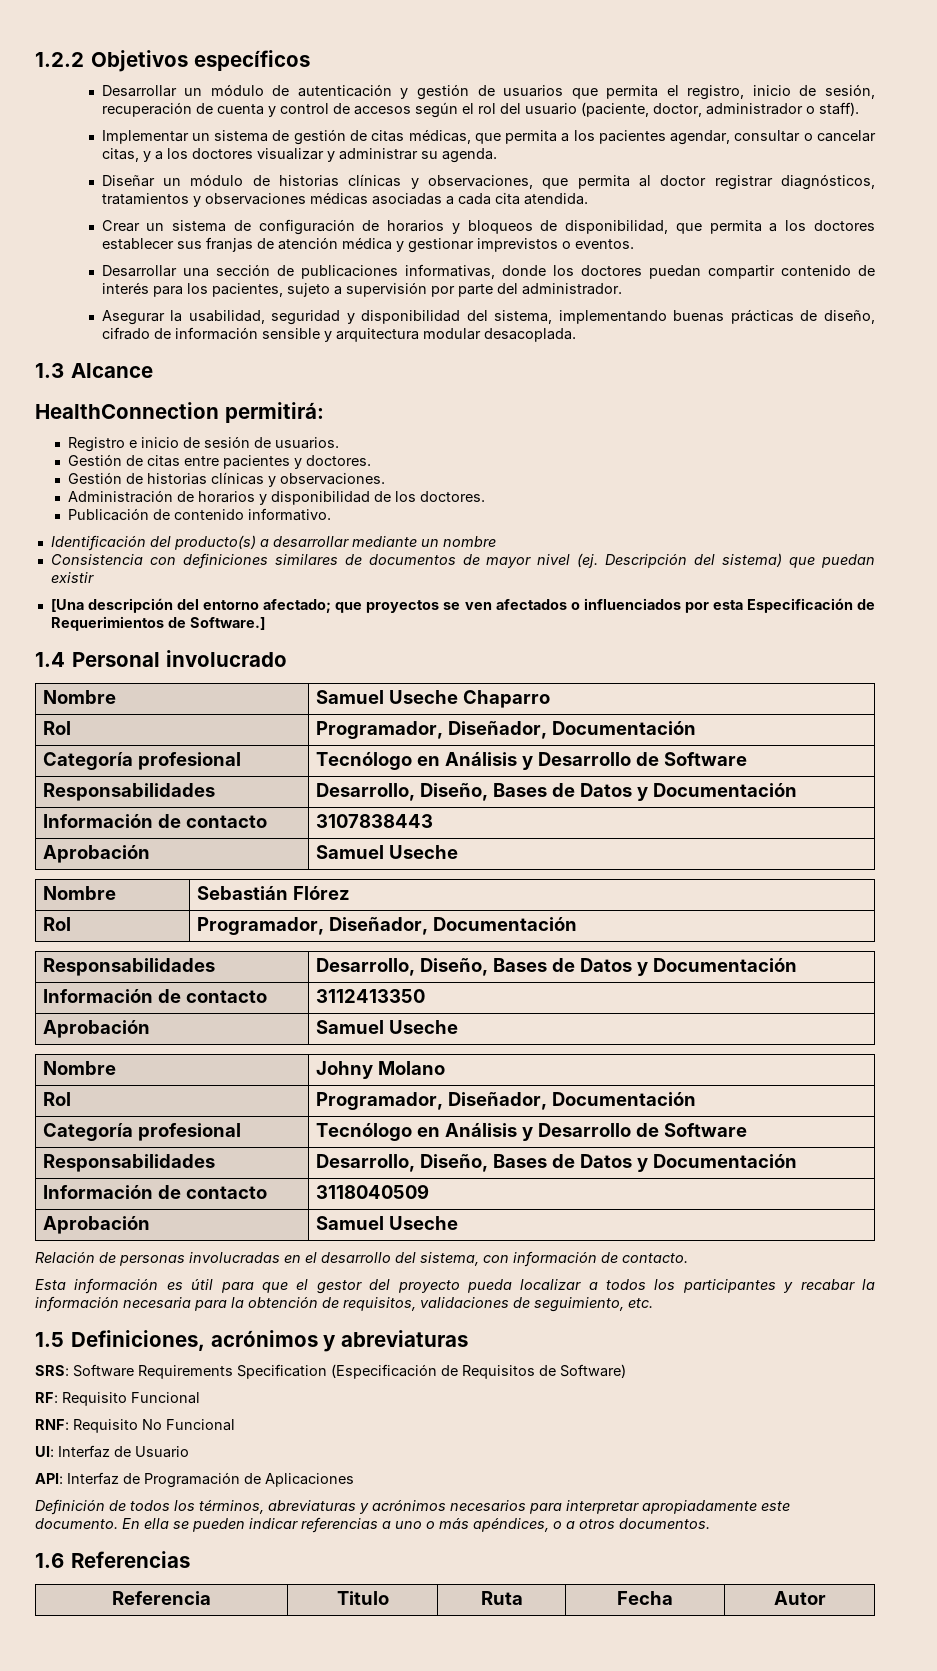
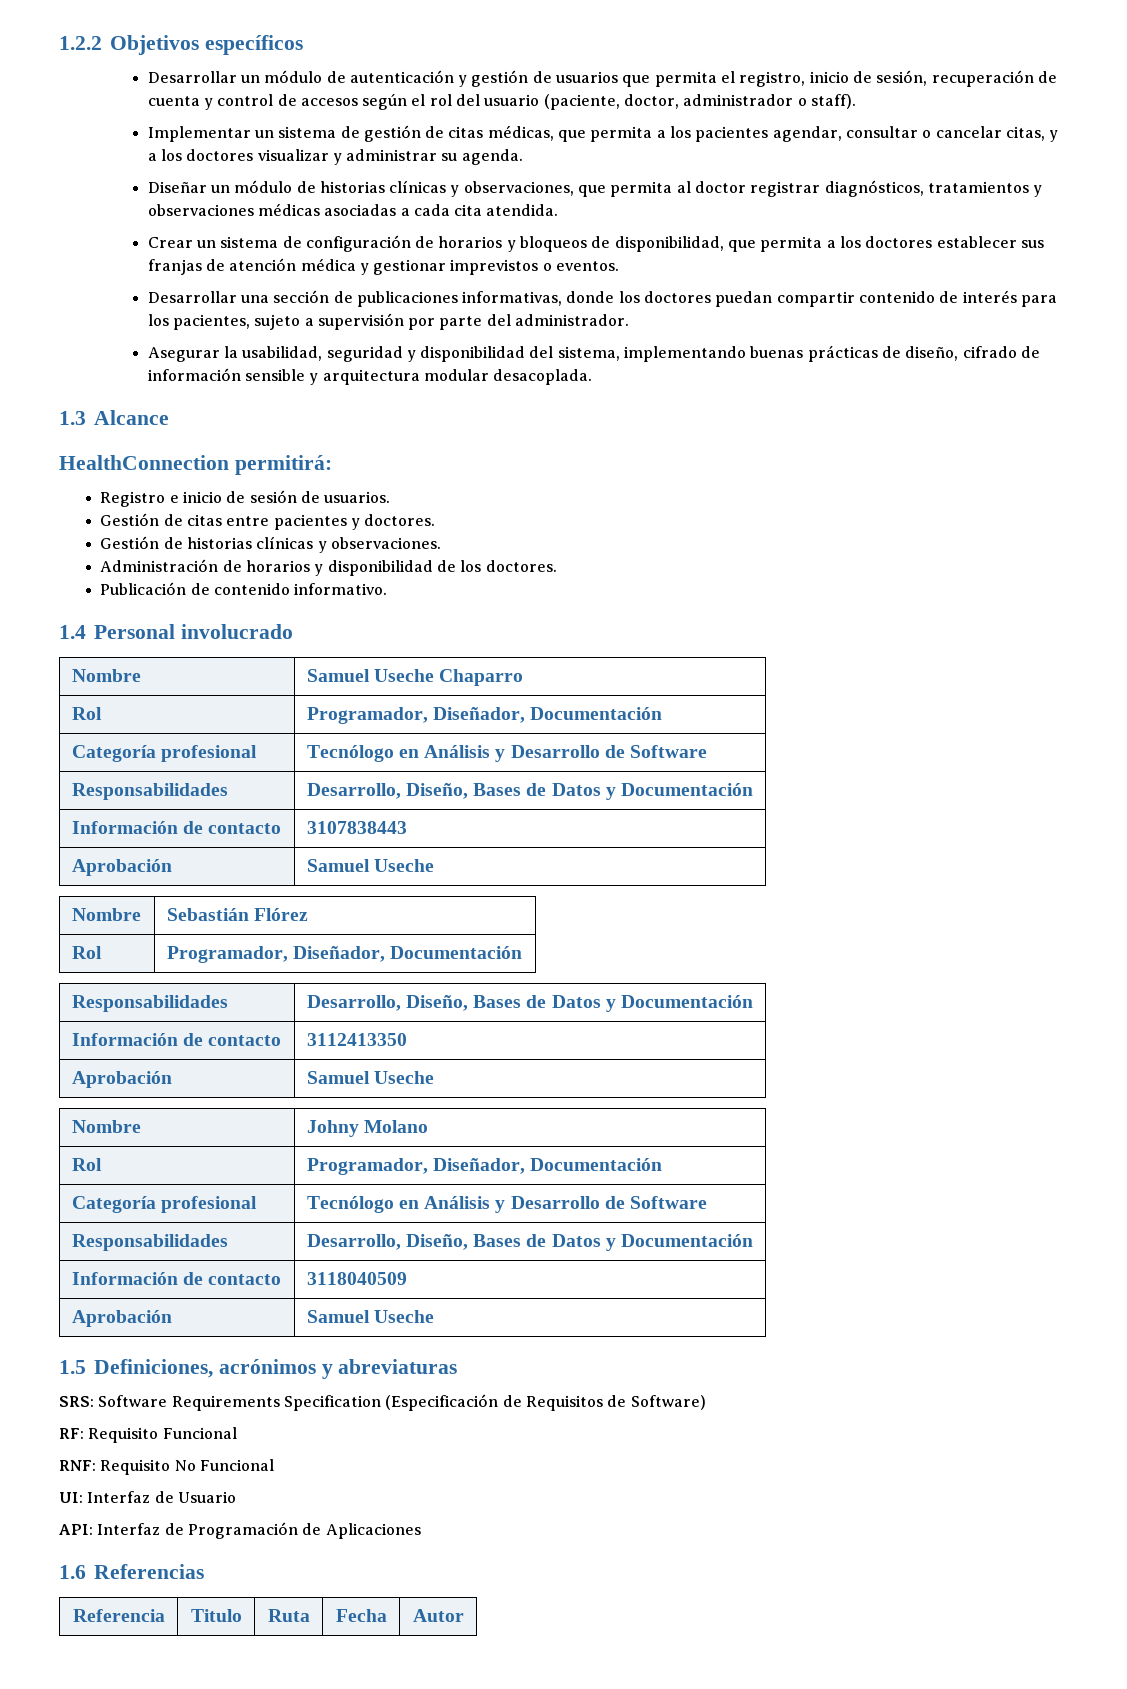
- Identificación del producto(s) a desarrollar mediante un nombre
- Consistencia con definiciones similares de documentos de mayor nivel (ej. Descripción del sistema) que puedan existir
- [Una descripción del entorno afectado; que proyectos se ven afectados o influenciados por esta Especificación de Requerimientos de Software.]
- Relación de personas involucradas en el desarrollo del sistema, con información de contacto.
- Esta información es útil para que el gestor del proyecto pueda localizar a todos los participantes y recabar la información necesaria para la obtención de requisitos, validaciones de seguimiento, etc.
- Definición de todos los términos, abreviaturas y acrónimos necesarios para interpretar apropiadamente este documento. En ella se pueden indicar referencias a uno o más apéndices, o a otros documentos.

